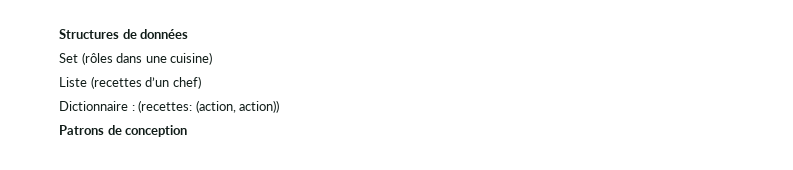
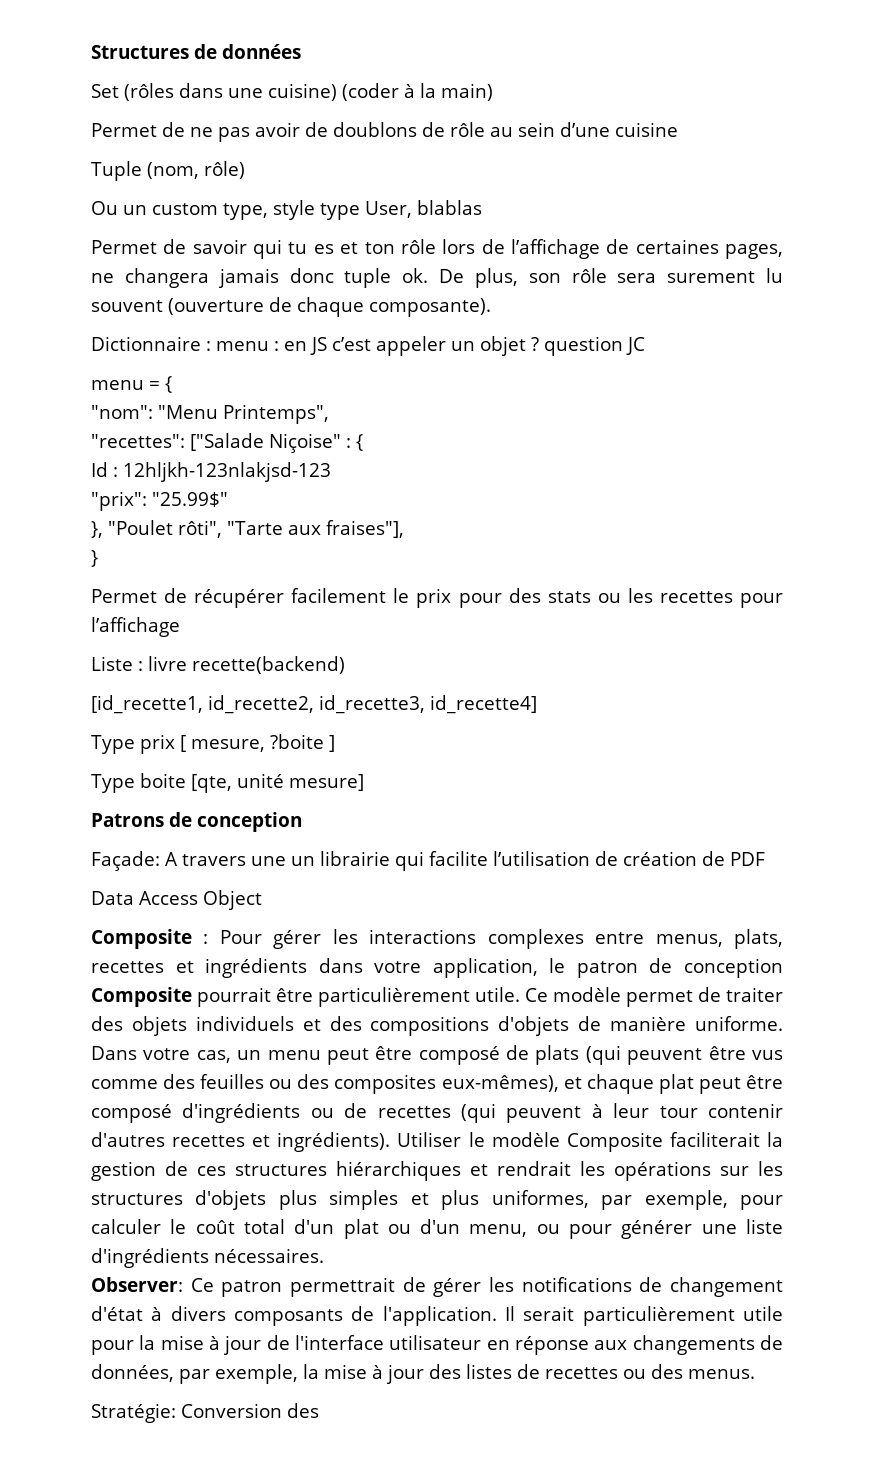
- Set (rôles dans une cuisine)
- Liste (recettes d’un chef)
- Dictionnaire : (recettes: (action, action))
+ Set (rôles dans une cuisine) (coder à la main)
+ Permet de ne pas avoir de doublons de rôle au sein d’une cuisine
+ Tuple (nom, rôle)
+ Ou un custom type, style type User, blablas
+ Permet de savoir qui tu es et ton rôle lors de l’affichage de certaines pages, ne changera jamais donc tuple ok. De plus, son rôle sera surement lu souvent (ouverture de chaque composante).
+ Dictionnaire : menu : en JS c’est appeler un objet ? question JC
+ menu = {
+ "nom": "Menu Printemps",
+ "recettes": ["Salade Niçoise" : {
+ Id : 12hljkh-123nlakjsd-123
+ "prix": "25.99$"
+ }, "Poulet rôti", "Tarte aux fraises"],
+ }
+ Permet de récupérer facilement le prix pour des stats ou les recettes pour l’affichage
+ Liste : livre recette(backend)
+ [id_recette1, id_recette2, id_recette3, id_recette4]
+ Type prix [ mesure, ?boite ]
+ Type boite [qte, unité mesure]
  Patrons de conception
+ Façade: A travers une un librairie qui facilite l’utilisation de création de PDF
+ Data Access Object
+ Composite : Pour gérer les interactions complexes entre menus, plats, recettes et ingrédients dans votre application, le patron de conception Composite pourrait être particulièrement utile. Ce modèle permet de traiter des objets individuels et des compositions d'objets de manière uniforme. Dans votre cas, un menu peut être composé de plats (qui peuvent être vus comme des feuilles ou des composites eux-mêmes), et chaque plat peut être composé d'ingrédients ou de recettes (qui peuvent à leur tour contenir d'autres recettes et ingrédients). Utiliser le modèle Composite faciliterait la gestion de ces structures hiérarchiques et rendrait les opérations sur les structures d'objets plus simples et plus uniformes, par exemple, pour calculer le coût total d'un plat ou d'un menu, ou pour générer une liste d'ingrédients nécessaires.
+ Observer: Ce patron permettrait de gérer les notifications de changement d'état à divers composants de l'application. Il serait particulièrement utile pour la mise à jour de l'interface utilisateur en réponse aux changements de données, par exemple, la mise à jour des listes de recettes ou des menus.
+ Stratégie: Conversion des

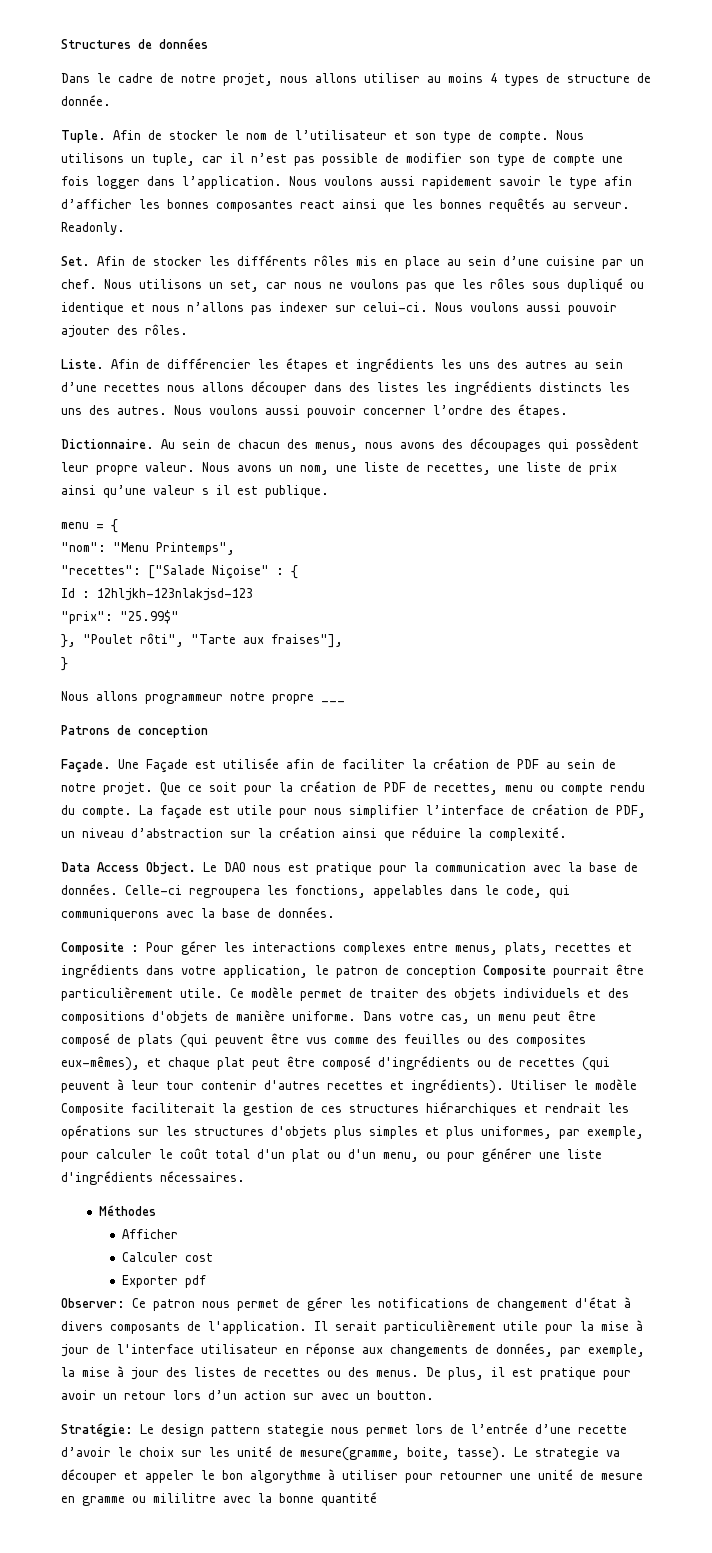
- Set (rôles dans une cuisine) (coder à la main)
- Permet de ne pas avoir de doublons de rôle au sein d’une cuisine
- Tuple (nom, rôle)
- Ou un custom type, style type User, blablas
- Permet de savoir qui tu es et ton rôle lors de l’affichage de certaines pages, ne changera jamais donc tuple ok. De plus, son rôle sera surement lu souvent (ouverture de chaque composante).
- Dictionnaire : menu : en JS c’est appeler un objet ? question JC
+ Dans le cadre de notre projet, nous allons utiliser au moins 4 types de structure de donnée.
+ Tuple. Afin de stocker le nom de l’utilisateur et son type de compte. Nous utilisons un tuple, car il n’est pas possible de modifier son type de compte une fois logger dans l’application. Nous voulons aussi rapidement savoir le type afin d’afficher les bonnes composantes react ainsi que les bonnes requêtés au serveur. Readonly.
+ Set. Afin de stocker les différents rôles mis en place au sein d’une cuisine par un chef. Nous utilisons un set, car nous ne voulons pas que les rôles sous dupliqué ou identique et nous n’allons pas indexer sur celui-ci. Nous voulons aussi pouvoir ajouter des rôles.
+ Liste. Afin de différencier les étapes et ingrédients les uns des autres au sein d’une recettes nous allons découper dans des listes les ingrédients distincts les uns des autres. Nous voulons aussi pouvoir concerner l’ordre des étapes.
+ Dictionnaire. Au sein de chacun des menus, nous avons des découpages qui possèdent leur propre valeur. Nous avons un nom, une liste de recettes, une liste de prix ainsi qu’une valeur s il est publique.
- Permet de récupérer facilement le prix pour des stats ou les recettes pour l’affichage
- Liste : livre recette(backend)
- [id_recette1, id_recette2, id_recette3, id_recette4]
- Type prix [ mesure, ?boite ]
- Type boite [qte, unité mesure]
+ Nous allons programmeur notre propre ___
  Patrons de conception
- Façade: A travers une un librairie qui facilite l’utilisation de création de PDF
- Data Access Object
+ Façade. Une Façade est utilisée afin de faciliter la création de PDF au sein de notre projet. Que ce soit pour la création de PDF de recettes, menu ou compte rendu du compte. La façade est utile pour nous simplifier l’interface de création de PDF, un niveau d’abstraction sur la création ainsi que réduire la complexité.
+ Data Access Object. Le DAO nous est pratique pour la communication avec la base de données. Celle-ci regroupera les fonctions, appelables dans le code, qui communiquerons avec la base de données.
+ Méthodes
+ Afficher
+ Calculer cost
+ Exporter pdf
- Observer: Ce patron permettrait de gérer les notifications de changement d'état à divers composants de l'application.
+ Observer: Ce patron nous permet de gérer les notifications de changement d'état à divers composants de l'application.
- Il serait particulièrement utile pour la mise à jour de l'interface utilisateur en réponse aux changements de données, par exemple, la mise à jour des listes de recettes ou des menus.
- Stratégie: Conversion des
+ Il serait particulièrement utile pour la mise à jour de l'interface utilisateur en réponse aux changements de données, par exemple, la mise à jour des listes de recettes ou des menus. De plus, il est pratique pour avoir un retour lors d’un action sur avec un boutton.
+ Stratégie: Le design pattern stategie nous permet lors de l’entrée d’une recette d’avoir le choix sur les unité de mesure(gramme, boite, tasse). Le strategie va découper et appeler le bon algorythme à utiliser pour retourner une unité de mesure en gramme ou mililitre avec la bonne quantité

